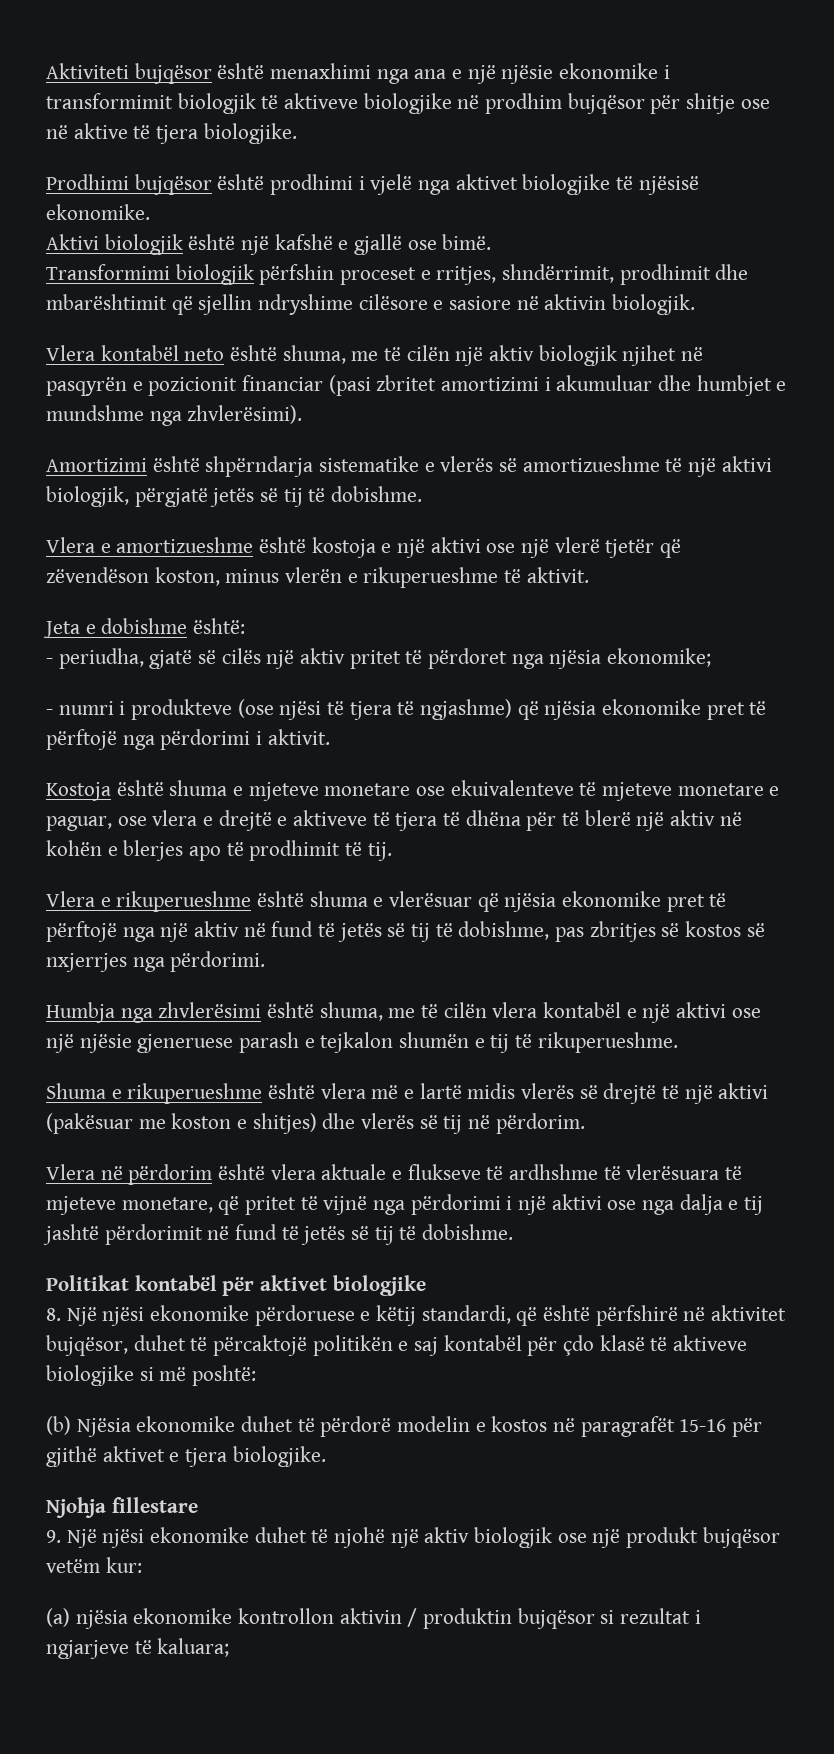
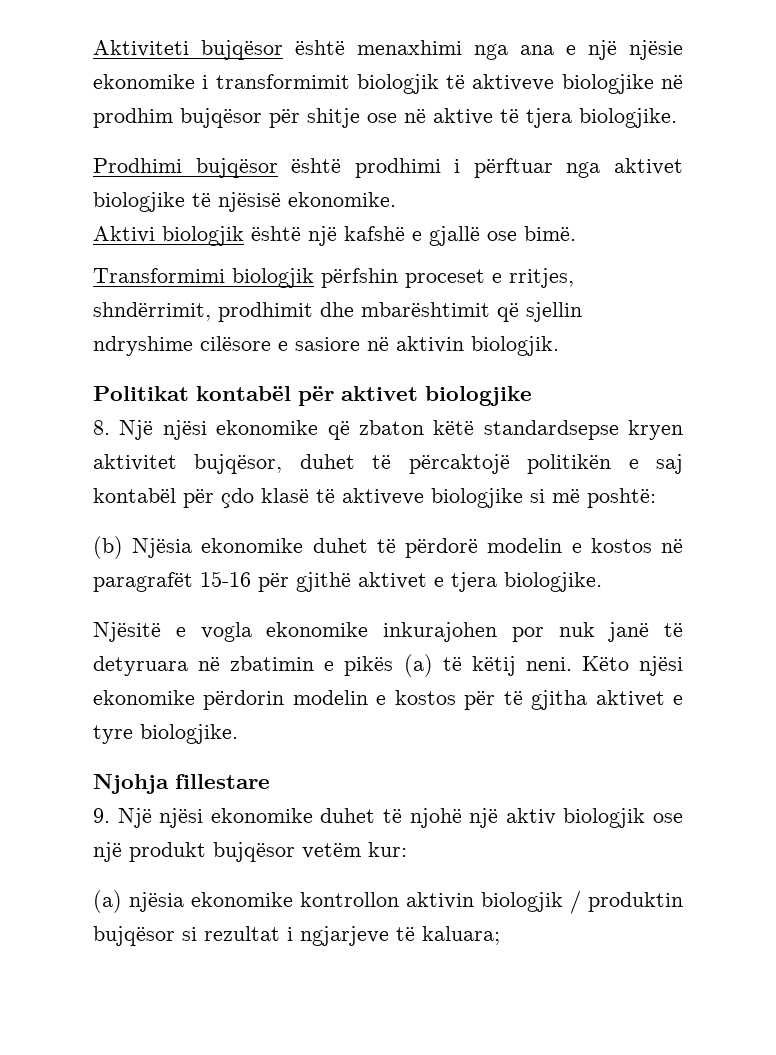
- Prodhimi bujqësor është prodhimi i vjelë nga aktivet biologjike të njësisë ekonomike.
+ Prodhimi bujqësor është prodhimi i përftuar nga aktivet biologjike të njësisë ekonomike.
- Vlera kontabël neto është shuma, me të cilën një aktiv biologjik njihet në pasqyrën e pozicionit financiar (pasi zbritet amortizimi i akumuluar dhe humbjet e mundshme nga zhvlerësimi).
- Amortizimi është shpërndarja sistematike e vlerës së amortizueshme të një aktivi biologjik, përgjatë jetës së tij të dobishme.
- Vlera e amortizueshme është kostoja e një aktivi ose një vlerë tjetër që zëvendëson koston, minus vlerën e rikuperueshme të aktivit.
- Jeta e dobishme është:
- - periudha, gjatë së cilës një aktiv pritet të përdoret nga njësia ekonomike;
- - numri i produkteve (ose njësi të tjera të ngjashme) që njësia ekonomike pret të përftojë nga përdorimi i aktivit.
- Kostoja është shuma e mjeteve monetare ose ekuivalenteve të mjeteve monetare e paguar, ose vlera e drejtë e aktiveve të tjera të dhëna për të blerë një aktiv në kohën e blerjes apo të prodhimit të tij.
- Vlera e rikuperueshme është shuma e vlerësuar që njësia ekonomike pret të përftojë nga një aktiv në fund të jetës së tij të dobishme, pas zbritjes së kostos së nxjerrjes nga përdorimi.
- Humbja nga zhvlerësimi është shuma, me të cilën vlera kontabël e një aktivi ose një njësie gjeneruese parash e tejkalon shumën e tij të rikuperueshme.
- Shuma e rikuperueshme është vlera më e lartë midis vlerës së drejtë të një aktivi (pakësuar me koston e shitjes) dhe vlerës së tij në përdorim.
- Vlera në përdorim është vlera aktuale e flukseve të ardhshme të vlerësuara të mjeteve monetare, që pritet të vijnë nga përdorimi i një aktivi ose nga dalja e tij jashtë përdorimit në fund të jetës së tij të dobishme.
- 8. Një njësi ekonomike përdoruese e këtij standardi, që është përfshirë në aktivitet bujqësor, duhet të përcaktojë politikën e saj kontabël për çdo klasë të aktiveve biologjike si më poshtë:
+ 8. Një njësi ekonomike që zbaton këtë standardsepse kryen aktivitet bujqësor, duhet të përcaktojë politikën e saj kontabël për çdo klasë të aktiveve biologjike si më poshtë:
+ Njësitë e vogla ekonomike inkurajohen por nuk janë të detyruara në zbatimin e pikës (a) të këtij neni. Këto njësi ekonomike përdorin modelin e kostos për të gjitha aktivet e tyre biologjike.
- (a) njësia ekonomike kontrollon aktivin / produktin bujqësor si rezultat i ngjarjeve të kaluara;
+ (a) njësia ekonomike kontrollon aktivin biologjik / produktin bujqësor si rezultat i ngjarjeve të kaluara;

